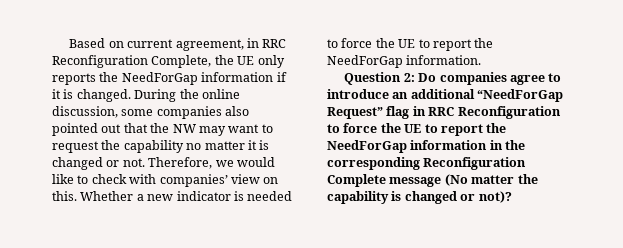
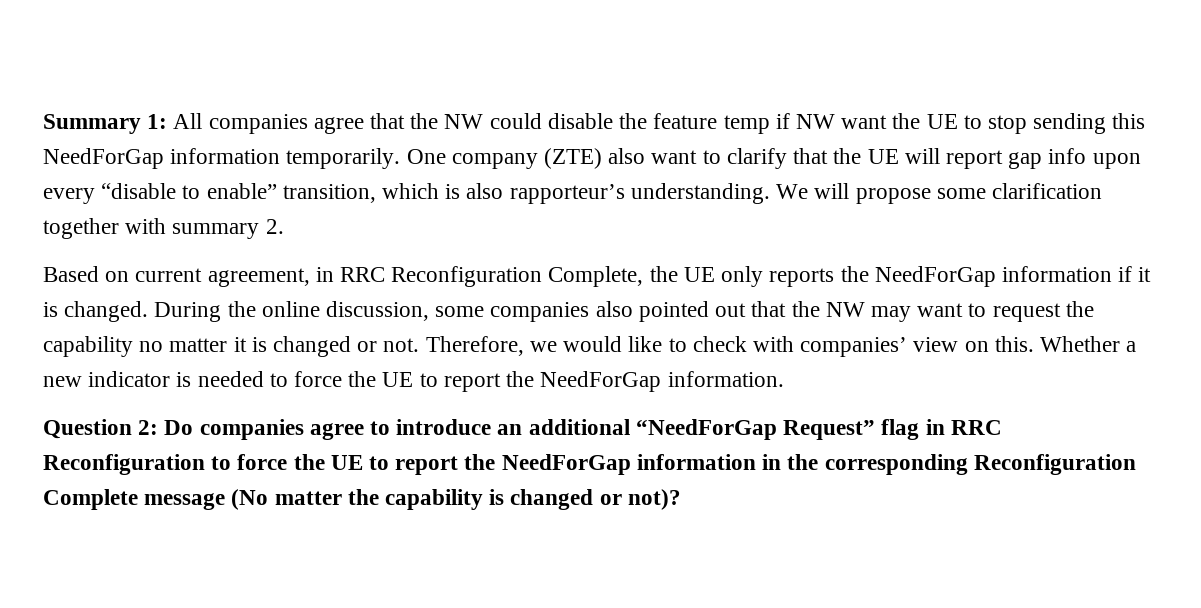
+ Summary 1: All companies agree that the NW could disable the feature temp if NW want the UE to stop sending this NeedForGap information temporarily. One company (ZTE) also want to clarify that the UE will report gap info upon every “disable to enable” transition, which is also rapporteur’s understanding. We will propose some clarification together with summary 2.

